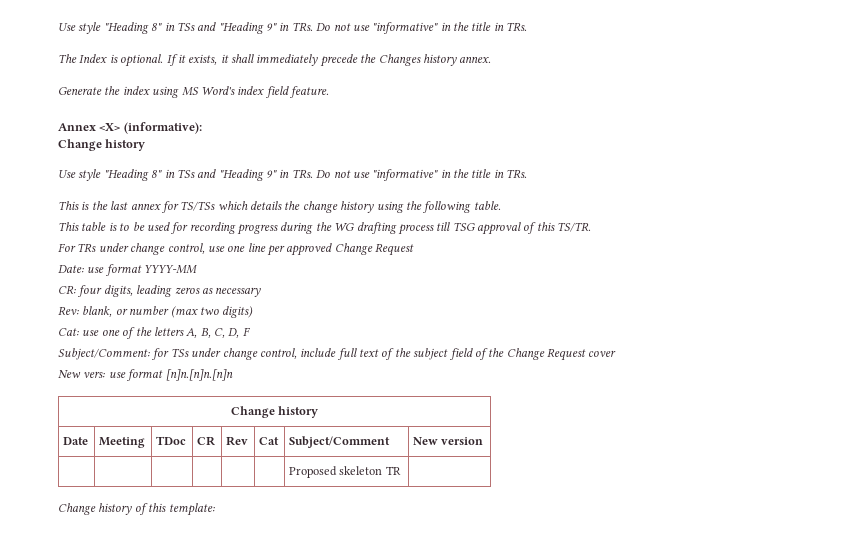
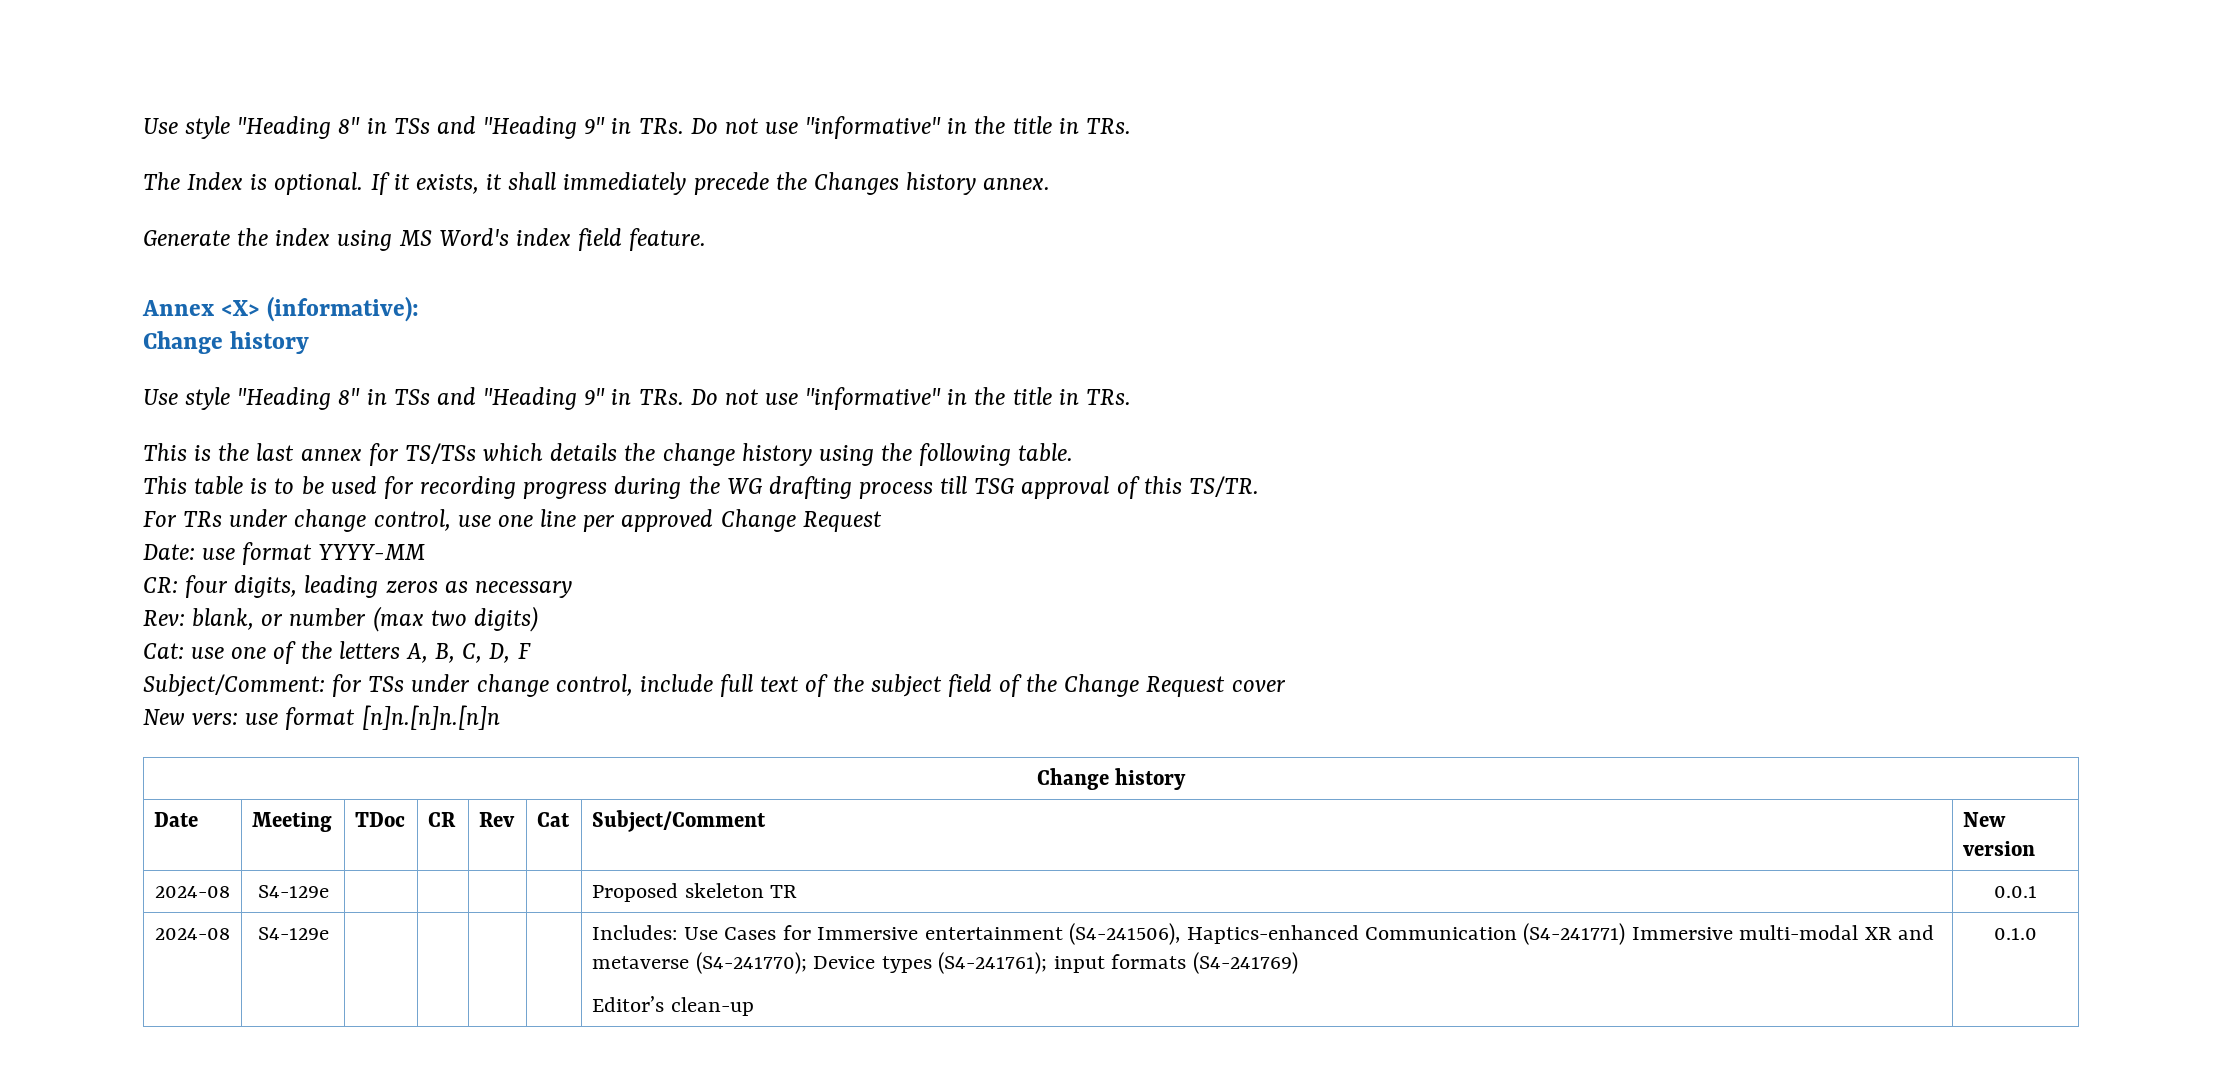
- | | | | | | Proposed skeleton TR |
- Change history of this template:
+ 2024-08 | S4-129e | | | | | Proposed skeleton TR | 0.0.1
+ 2024-08 | S4-129e | | | | | Includes: Use Cases for Immersive entertainment (S4-241506), Haptics-enhanced Communication (S4-241771) Immersive multi-modal XR and metaverse (S4-241770); Device types (S4-241761); input formats (S4-241769)
+ Editor’s clean-up | 0.1.0

